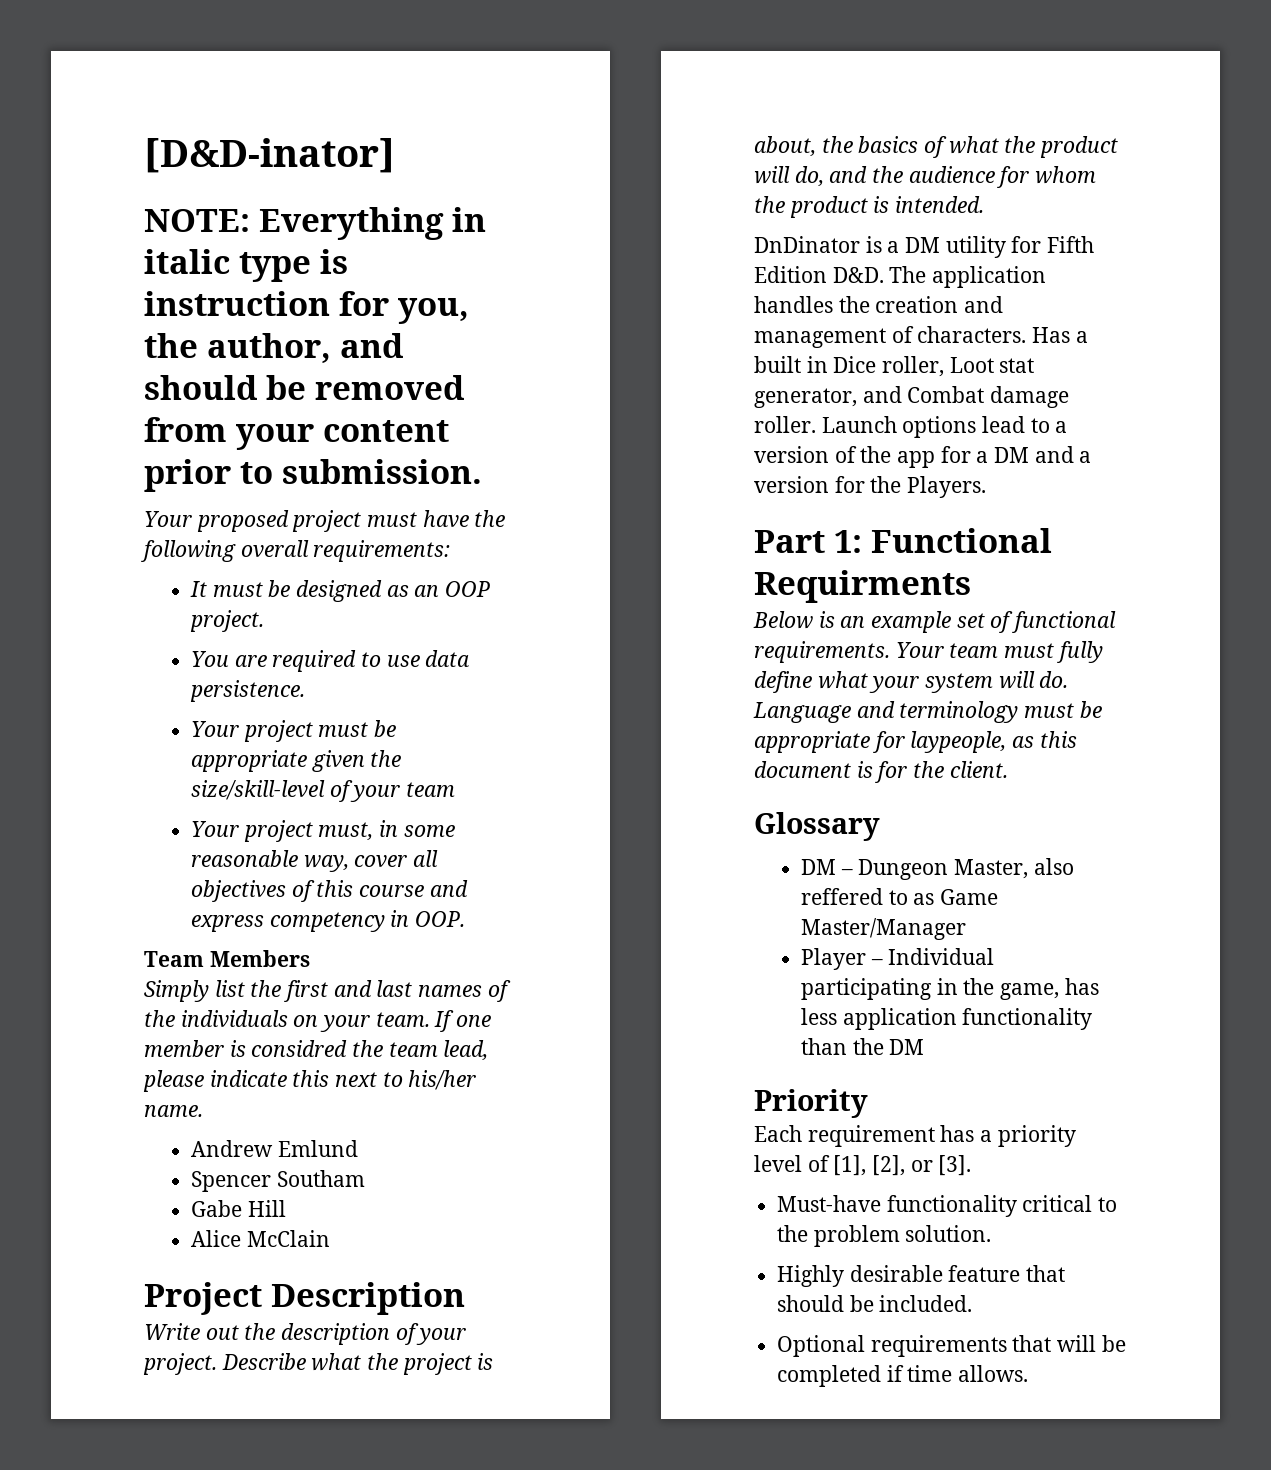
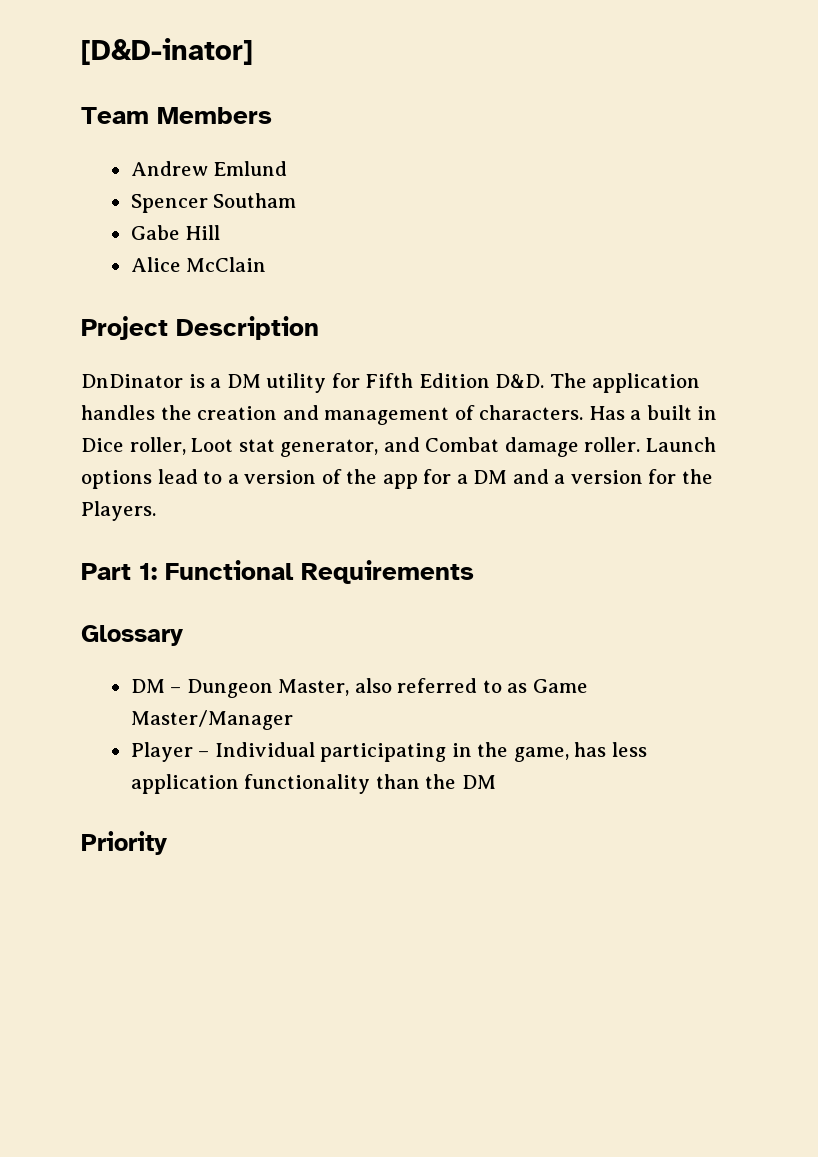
- NOTE: Everything in italic type is instruction for you, the author, and should be removed from your content prior to submission.
- Your proposed project must have the following overall requirements:
- It must be designed as an OOP project.
- You are required to use data persistence.
- Your project must be appropriate given the size/skill-level of your team
- Your project must, in some reasonable way, cover all objectives of this course and express competency in OOP.
  Team Members
- Simply list the first and last names of the individuals on your team. If one member is considred the team lead, please indicate this next to his/her name.
- Write out the description of your project. Describe what the project is about, the basics of what the product will do, and the audience for whom the product is intended.
- Part 1: Functional Requirments
- Below is an example set of functional requirements. Your team must fully define what your system will do. Language and terminology must be appropriate for laypeople, as this document is for the client.
+ Part 1: Functional Requirements
- DM – Dungeon Master, also reffered to as Game Master/Manager
+ DM – Dungeon Master, also referred to as Game Master/Manager
- Each requirement has a priority level of [1], [2], or [3].
- Must-have functionality critical to the problem solution.
- Highly desirable feature that should be included.
- Optional requirements that will be completed if time allows.

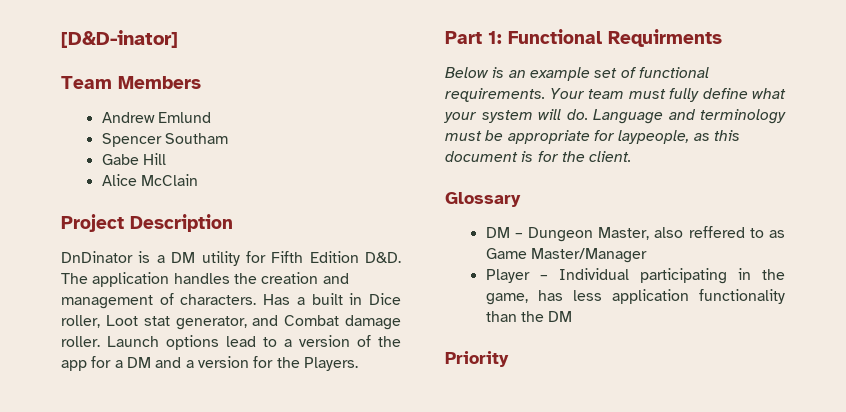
- Part 1: Functional Requirements
+ Part 1: Functional Requirments
+ Below is an example set of functional requirements. Your team must fully define what your system will do. Language and terminology must be appropriate for laypeople, as this document is for the client.
- DM – Dungeon Master, also referred to as Game Master/Manager
+ DM – Dungeon Master, also reffered to as Game Master/Manager

